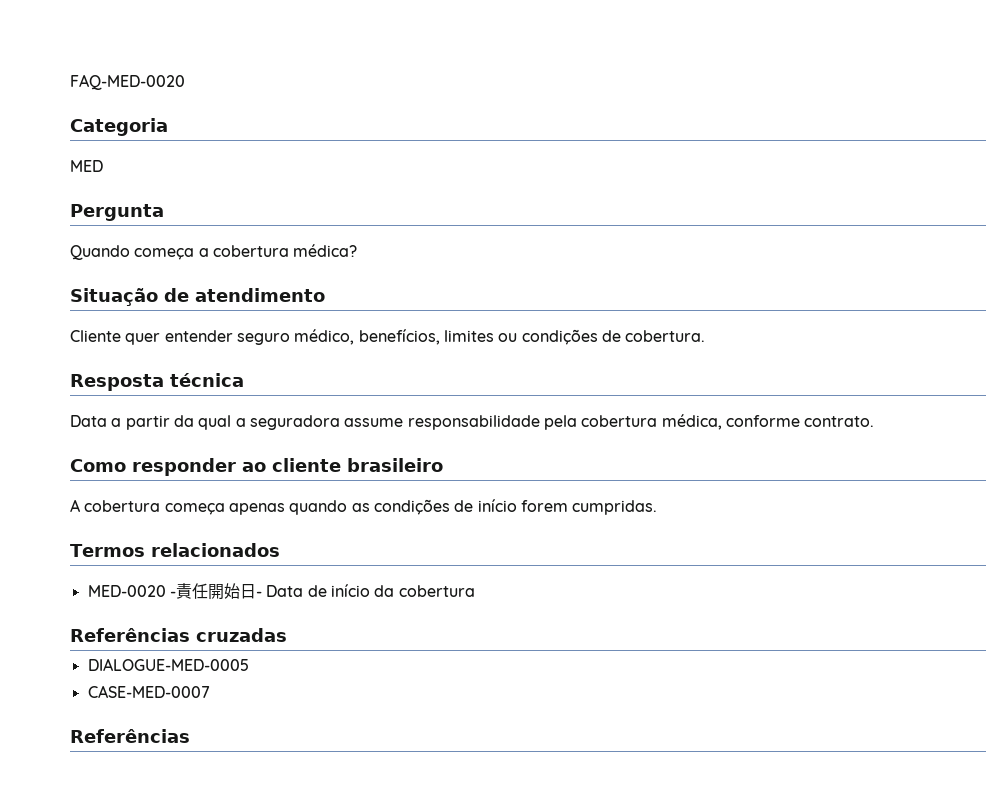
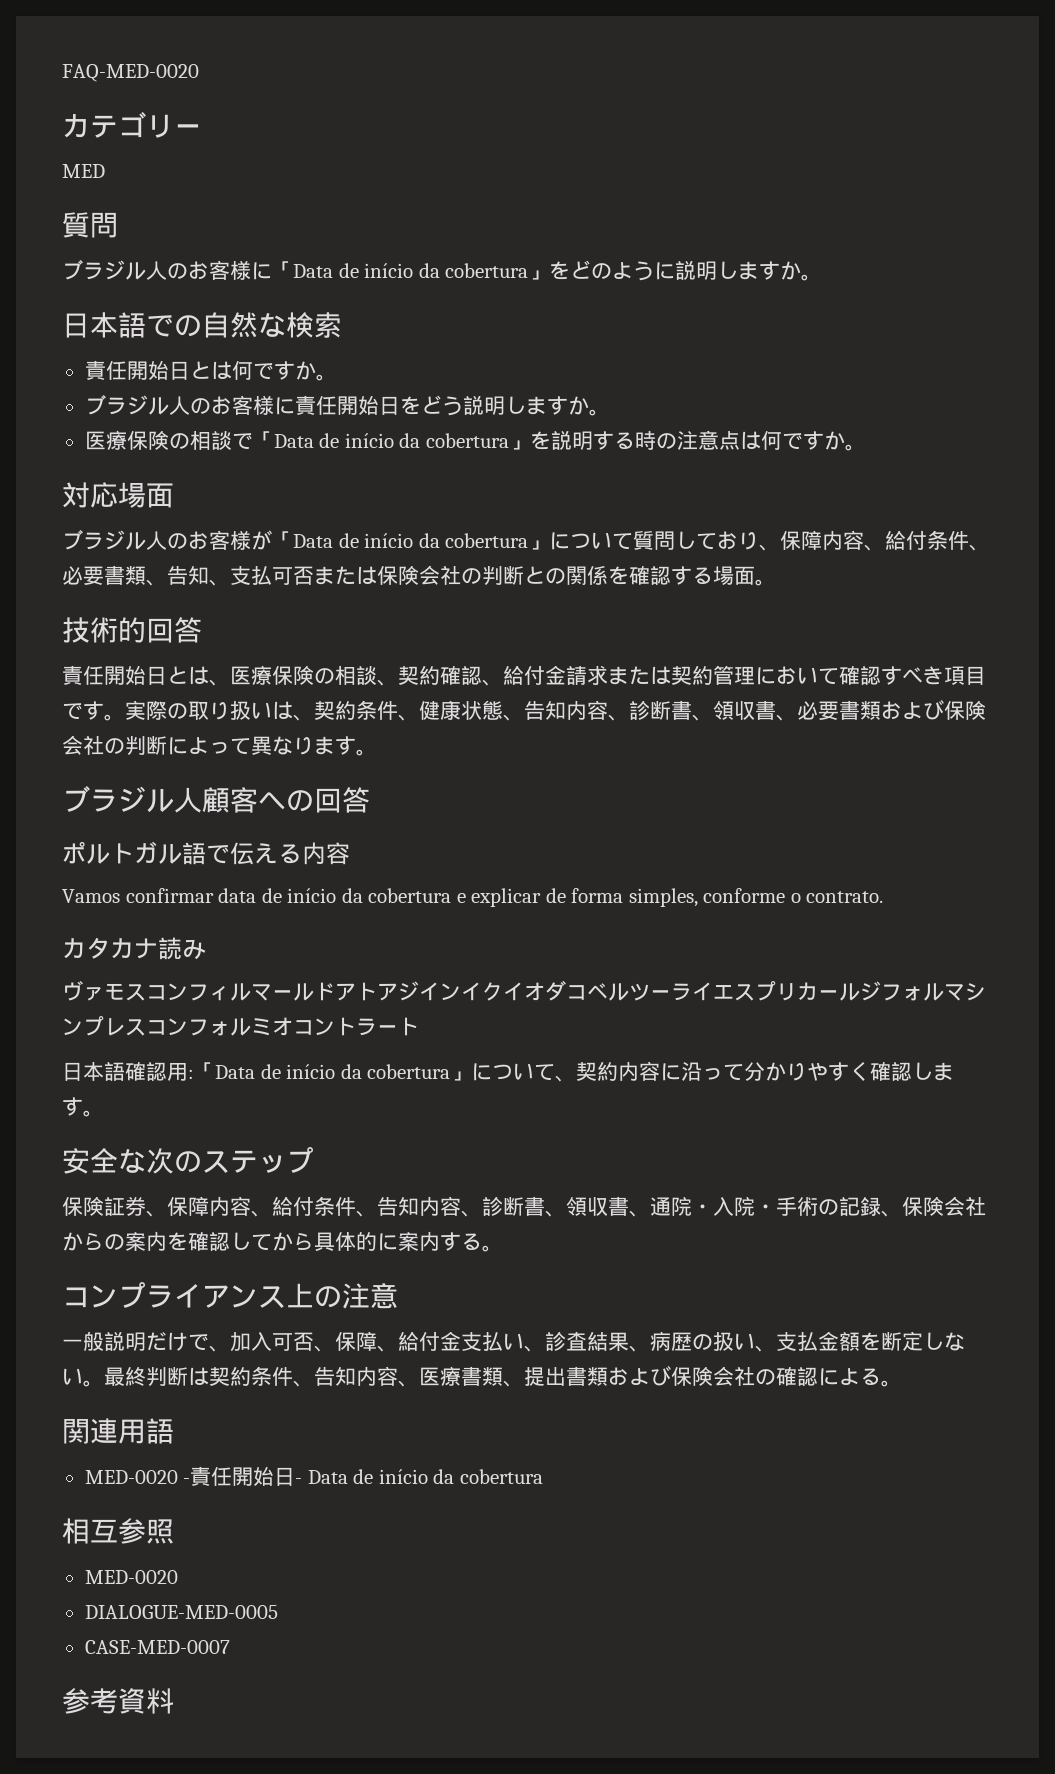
- Categoria
+ カテゴリー
  MED
- Pergunta
- Quando começa a cobertura médica?
- Situação de atendimento
- Cliente quer entender seguro médico, benefícios, limites ou condições de cobertura.
- Resposta técnica
- Data a partir da qual a seguradora assume responsabilidade pela cobertura médica, conforme contrato.
- Como responder ao cliente brasileiro
- A cobertura começa apenas quando as condições de início forem cumpridas.
- Termos relacionados
+ 質問
+ ブラジル人のお客様に「Data de início da cobertura」をどのように説明しますか。
+ 日本語での自然な検索
+ 責任開始日とは何ですか。
+ ブラジル人のお客様に責任開始日をどう説明しますか。
+ 医療保険の相談で「Data de início da cobertura」を説明する時の注意点は何ですか。
+ 対応場面
+ ブラジル人のお客様が「Data de início da cobertura」について質問しており、保障内容、給付条件、必要書類、告知、支払可否または保険会社の判断との関係を確認する場面。
+ 技術的回答
+ 責任開始日とは、医療保険の相談、契約確認、給付金請求または契約管理において確認すべき項目です。実際の取り扱いは、契約条件、健康状態、告知内容、診断書、領収書、必要書類および保険会社の判断によって異なります。
+ ブラジル人顧客への回答
+ ポルトガル語で伝える内容
+ Vamos confirmar data de início da cobertura e explicar de forma simples, conforme o contrato.
+ カタカナ読み
+ ヴァモスコンフィルマールドアトアジインイクイオダコベルツーライエスプリカールジフォルマシンプレスコンフォルミオコントラート
+ 日本語確認用:「Data de início da cobertura」について、契約内容に沿って分かりやすく確認します。
+ 安全な次のステップ
+ 保険証券、保障内容、給付条件、告知内容、診断書、領収書、通院・入院・手術の記録、保険会社からの案内を確認してから具体的に案内する。
+ コンプライアンス上の注意
+ 一般説明だけで、加入可否、保障、給付金支払い、診査結果、病歴の扱い、支払金額を断定しない。最終判断は契約条件、告知内容、医療書類、提出書類および保険会社の確認による。
+ 関連用語
- Referências cruzadas
+ 相互参照
+ MED-0020
  CASE-MED-0007
- Referências
+ 参考資料

